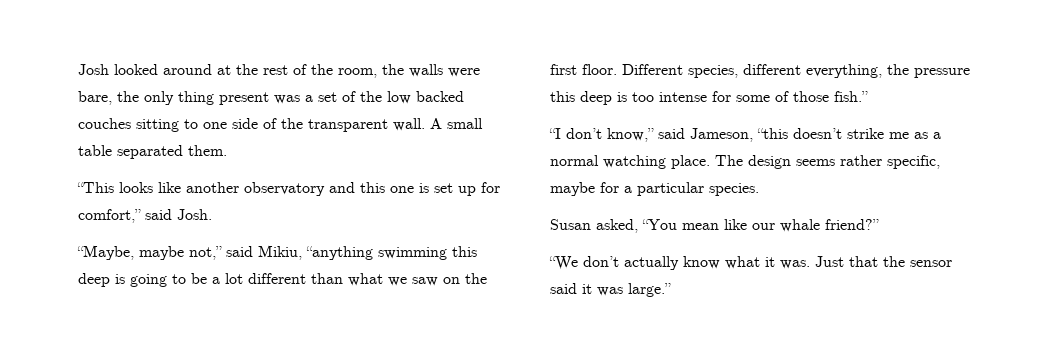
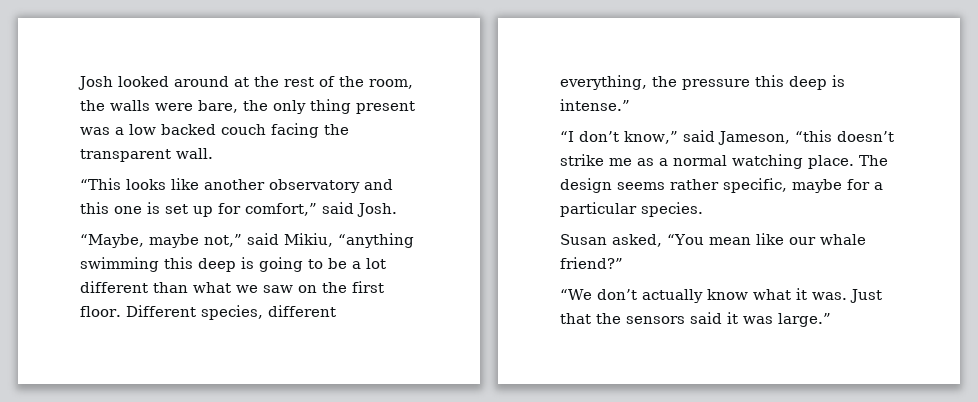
- Josh looked around at the rest of the room, the walls were bare, the only thing present was a set of the low backed couches sitting to one side of the transparent wall. A small table separated them.
+ Josh looked around at the rest of the room, the walls were bare, the only thing present was a low backed couch facing the transparent wall.
- Different species, different everything, the pressure this deep is too intense for some of those fish.”
+ Different species, different everything, the pressure this deep is intense.”
- Just that the sensor said it was large.”
+ Just that the sensors said it was large.”

